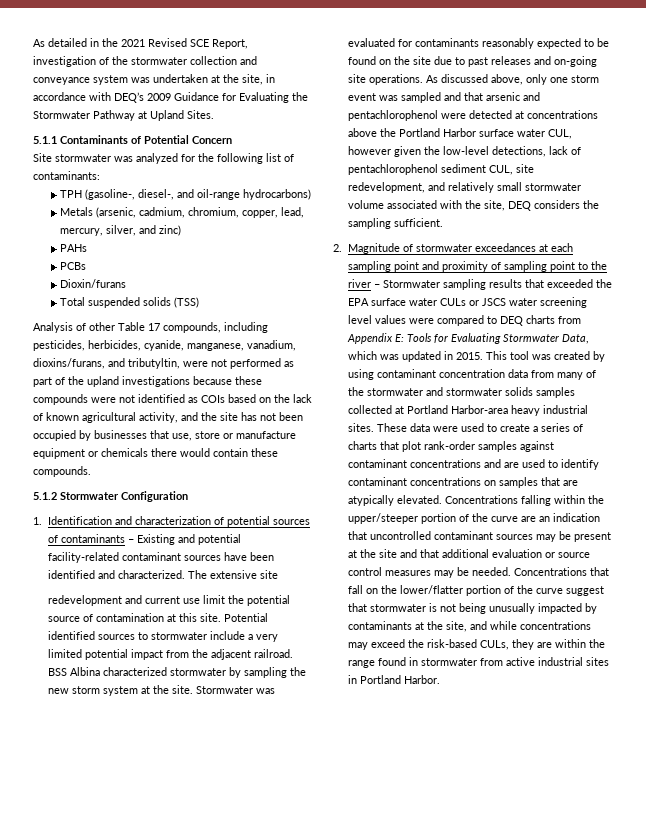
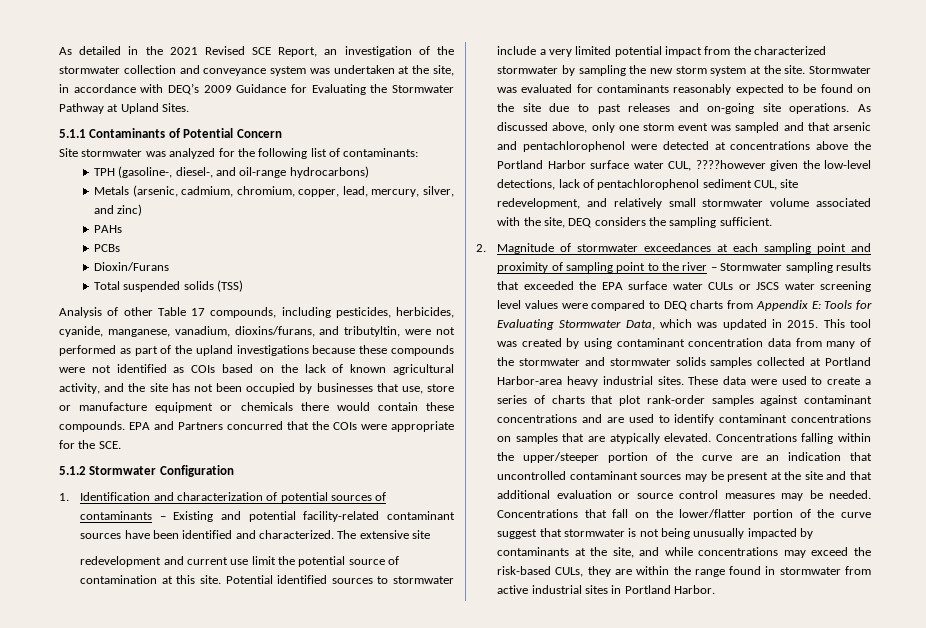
- As detailed in the 2021 Revised SCE Report, investigation of the stormwater collection and conveyance system was undertaken at the site, in accordance with DEQ’s 2009 Guidance for Evaluating the Stormwater Pathway at Upland Sites.
+ As detailed in the 2021 Revised SCE Report, an investigation of the stormwater collection and conveyance system was undertaken at the site, in accordance with DEQ’s 2009 Guidance for Evaluating the Stormwater Pathway at Upland Sites.
- Dioxin/furans
+ Dioxin/Furans
+ EPA and Partners concurred that the COIs were appropriate for the SCE.
- Potential identified sources to stormwater include a very limited potential impact from the adjacent railroad. BSS Albina characterized stormwater by sampling the new storm system at the site.
+ Potential identified sources to stormwater include a very limited potential impact from the characterized stormwater by sampling the new storm system at the site.
- As discussed above, only one storm event was sampled and that arsenic and pentachlorophenol were detected at concentrations above the Portland Harbor surface water CUL, however given the low-level detections, lack of pentachlorophenol sediment CUL, site redevelopment, and relatively small stormwater volume associated with the site, DEQ considers the sampling sufficient.
+ As discussed above, only one storm event was sampled and that arsenic and pentachlorophenol were detected at concentrations above the Portland Harbor surface water CUL, ????however given the low-level detections, lack of pentachlorophenol sediment CUL, site redevelopment, and relatively small stormwater volume associated with the site, DEQ considers the sampling sufficient.

